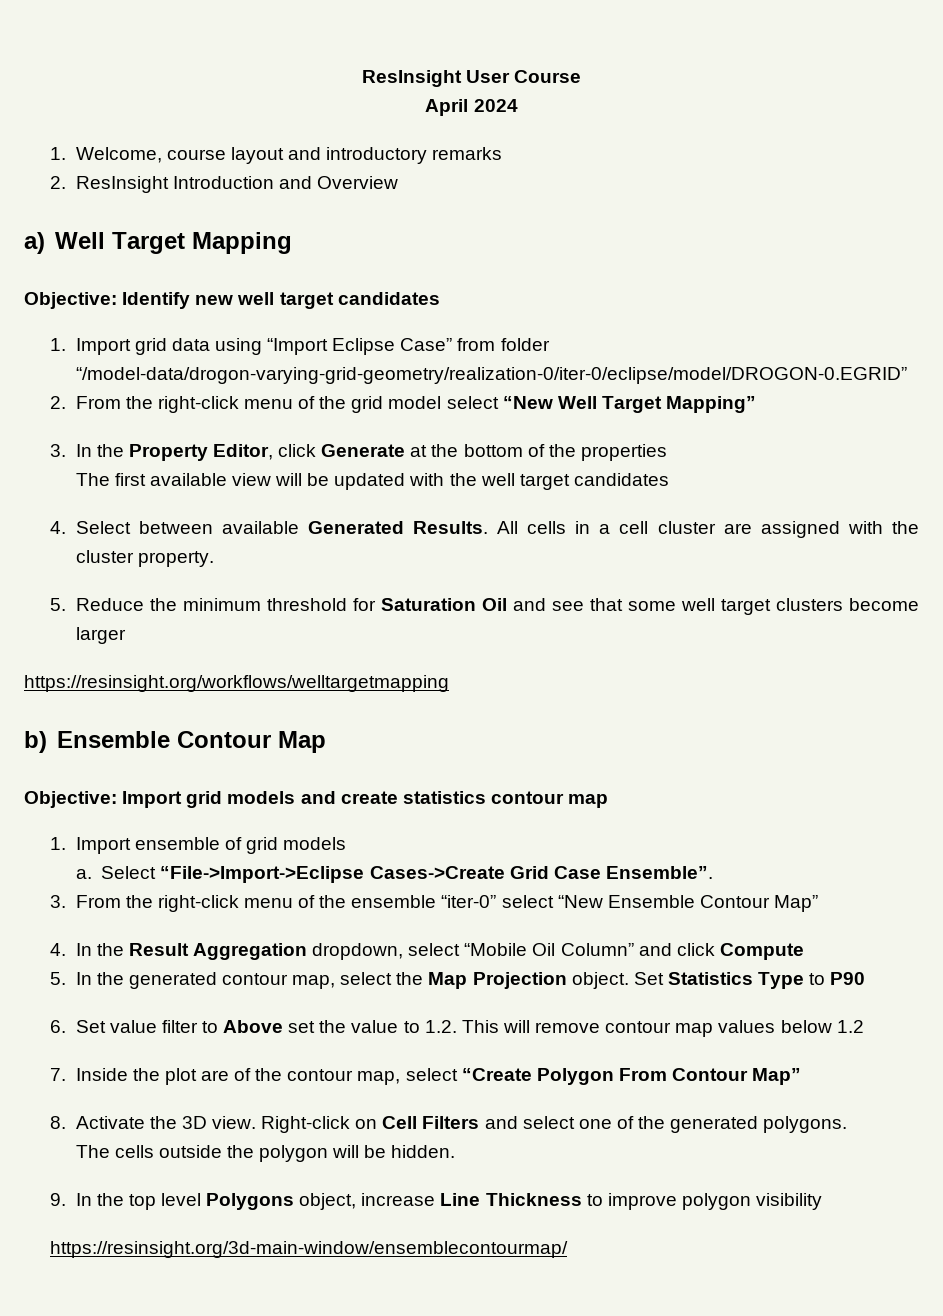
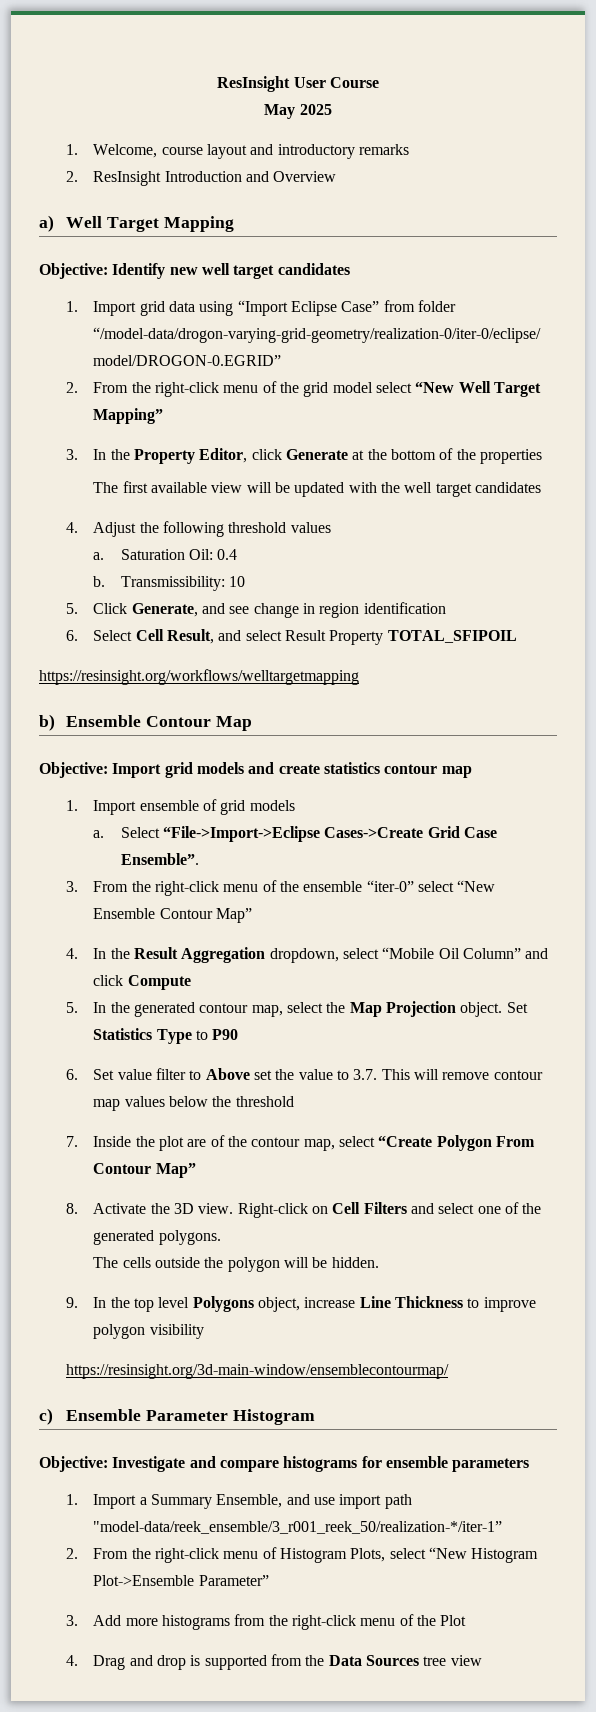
- April 2024
+ May 2025
- 4. Select between available Generated Results. All cells in a cell cluster are assigned with the cluster property.
- 5. Reduce the minimum threshold for Saturation Oil and see that some well target clusters become larger
+ 4. Adjust the following threshold values
+ a. Saturation Oil: 0.4
+ b. Transmissibility: 10
+ 5. Click Generate, and see change in region identification
+ 6. Select Cell Result, and select Result Property TOTAL_SFIPOIL
- 6. Set value filter to Above set the value to 1.2. This will remove contour map values below 1.2
+ 6. Set value filter to Above set the value to 3.7. This will remove contour map values below the threshold
+ c) Ensemble Parameter Histogram
+ Objective: Investigate and compare histograms for ensemble parameters
+ 1. Import a Summary Ensemble, and use import path "model-data/reek_ensemble/3_r001_reek_50/realization-*/iter-1”
+ 2. From the right-click menu of Histogram Plots, select “New Histogram Plot->Ensemble Parameter”
+ 3. Add more histograms from the right-click menu of the Plot
+ 4. Drag and drop is supported from the Data Sources tree view

